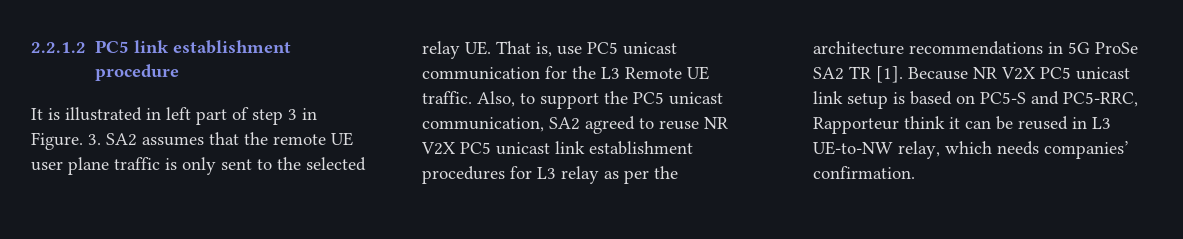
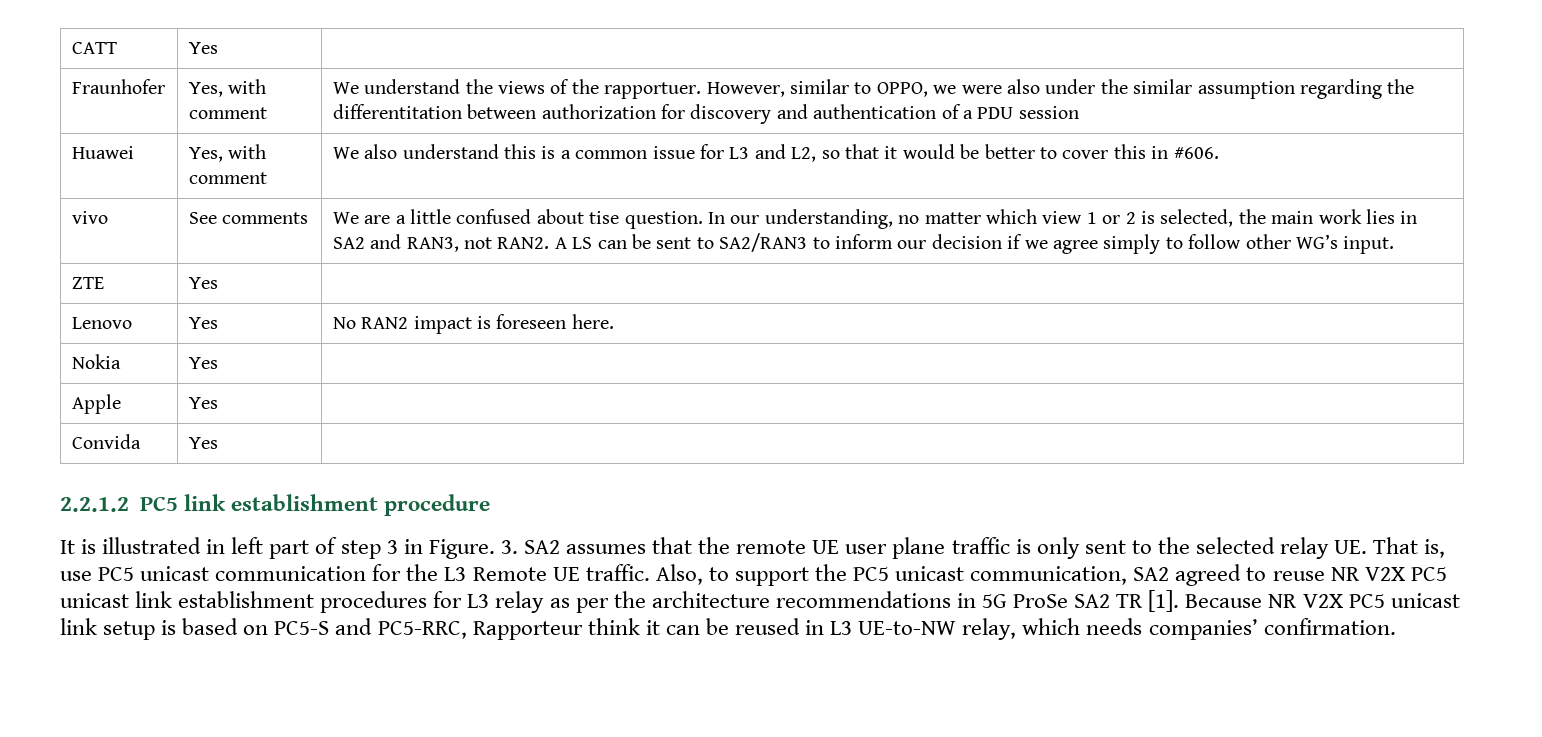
+ CATT | Yes |
+ Fraunhofer | Yes, with comment | We understand the views of the rapportuer. However, similar to OPPO, we were also under the similar assumption regarding the differentitation between authorization for discovery and authentication of a PDU session
+ Huawei | Yes, with comment | We also understand this is a common issue for L3 and L2, so that it would be better to cover this in #606.
+ vivo | See comments | We are a little confused about tise question. In our understanding, no matter which view 1 or 2 is selected, the main work lies in SA2 and RAN3, not RAN2. A LS can be sent to SA2/RAN3 to inform our decision if we agree simply to follow other WG’s input.
+ ZTE | Yes |
+ Lenovo | Yes | No RAN2 impact is foreseen here.
+ Nokia | Yes |
+ Apple | Yes |
+ Convida | Yes |

